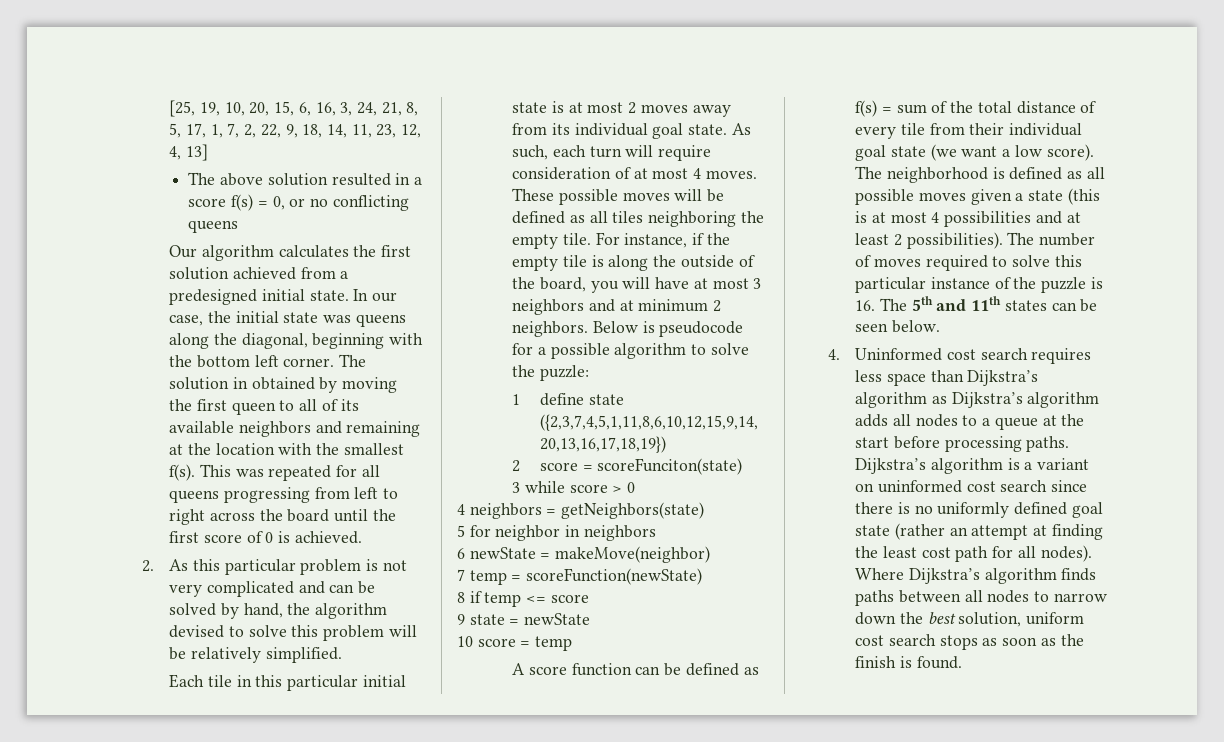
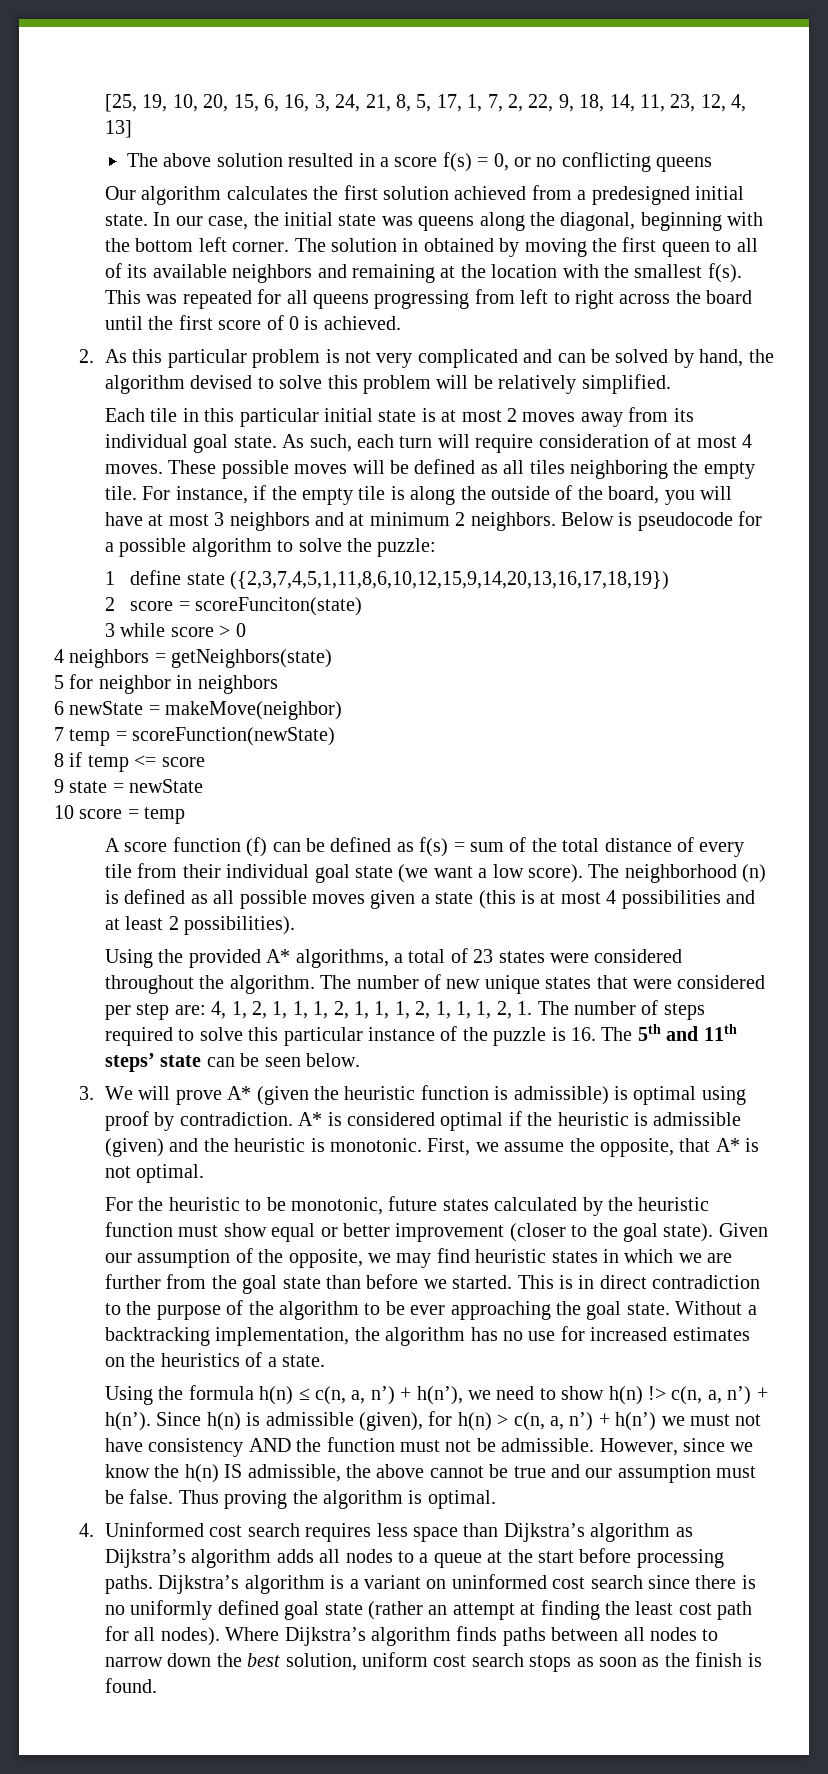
- A score function can be defined as f(s) = sum of the total distance of every tile from their individual goal state (we want a low score).
+ A score function (f) can be defined as f(s) = sum of the total distance of every tile from their individual goal state (we want a low score).
- The neighborhood is defined as all possible moves given a state (this is at most 4 possibilities and at least 2 possibilities). The number of moves required to solve this particular instance of the puzzle is 16. The 5th and 11th states can be seen below.
+ The neighborhood (n) is defined as all possible moves given a state (this is at most 4 possibilities and at least 2 possibilities).
+ Using the provided A* algorithms, a total of 23 states were considered throughout the algorithm. The number of new unique states that were considered per step are: 4, 1, 2, 1, 1, 1, 2, 1, 1, 1, 2, 1, 1, 1, 2, 1. The number of steps required to solve this particular instance of the puzzle is 16. The 5th and 11th steps’ state can be seen below.
+ 3. We will prove A* (given the heuristic function is admissible) is optimal using proof by contradiction. A* is considered optimal if the heuristic is admissible (given) and the heuristic is monotonic. First, we assume the opposite, that A* is not optimal.
+ For the heuristic to be monotonic, future states calculated by the heuristic function must show equal or better improvement (closer to the goal state). Given our assumption of the opposite, we may find heuristic states in which we are further from the goal state than before we started. This is in direct contradiction to the purpose of the algorithm to be ever approaching the goal state. Without a backtracking implementation, the algorithm has no use for increased estimates on the heuristics of a state.
+ Using the formula h(n) ≤ c(n, a, n’) + h(n’), we need to show h(n) !> c(n, a, n’) + h(n’). Since h(n) is admissible (given), for h(n) > c(n, a, n’) + h(n’) we must not have consistency AND the function must not be admissible. However, since we know the h(n) IS admissible, the above cannot be true and our assumption must be false. Thus proving the algorithm is optimal.

